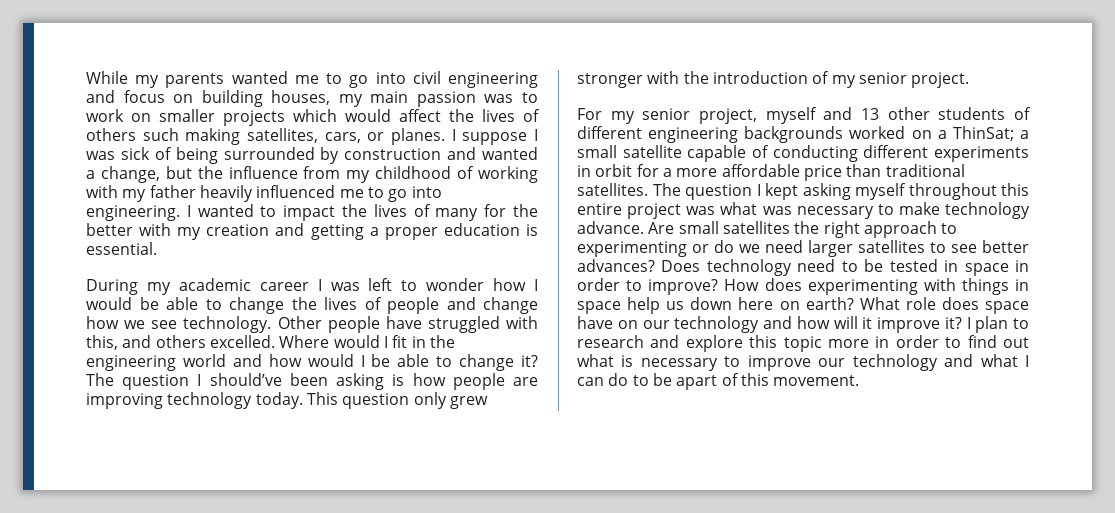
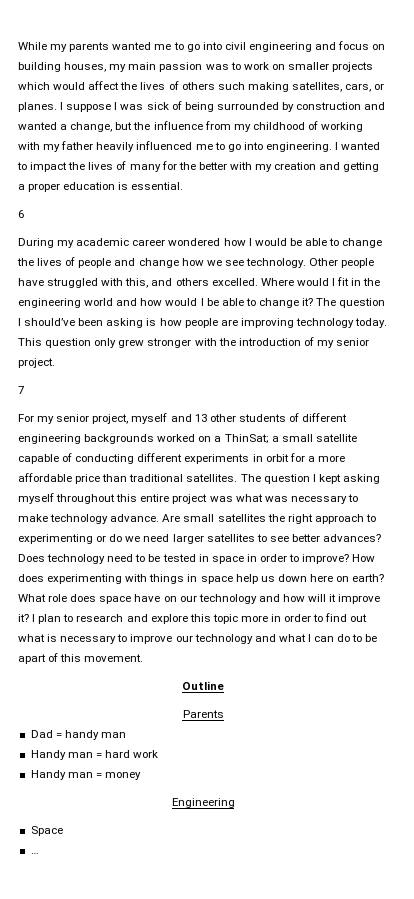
+ 6
- During my academic career I was left to wonder how I would be able to change the lives of people and change how we see technology.
+ During my academic career wondered how I would be able to change the lives of people and change how we see technology.
+ 7
+ Outline
+ Parents
+ Dad = handy man
+ Handy man = hard work
+ Handy man = money
+ Engineering
+ Space
+ …

